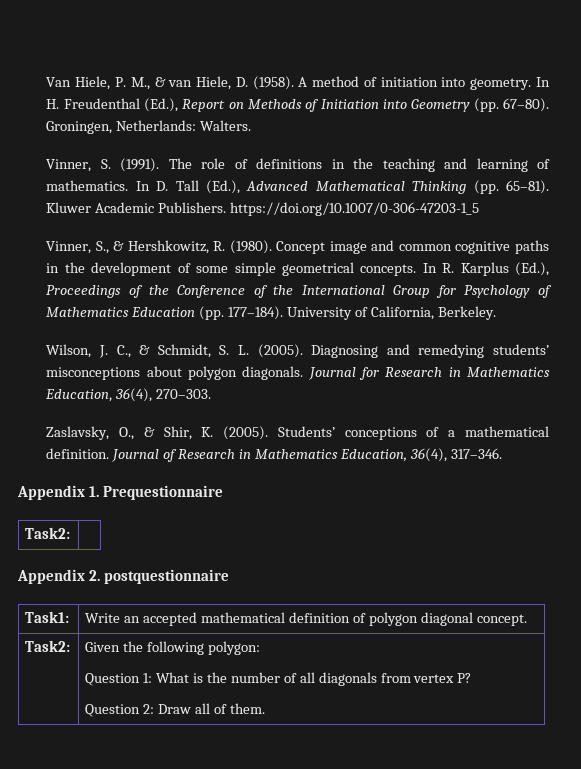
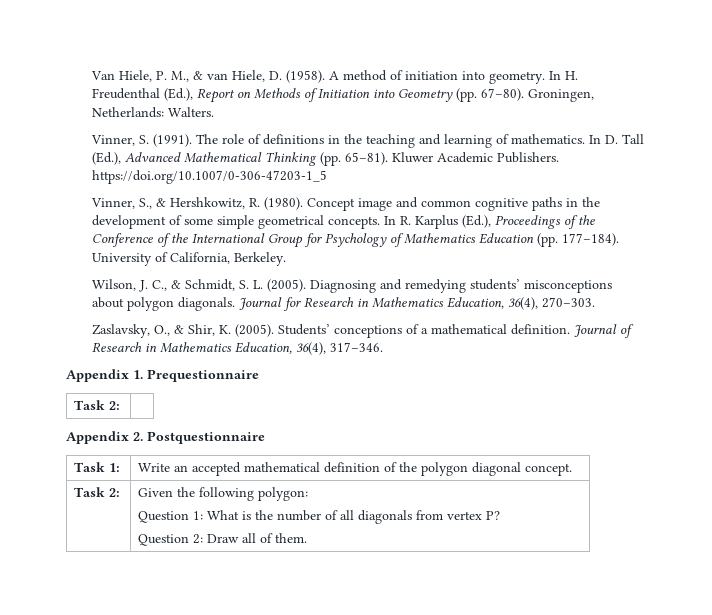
  Appendix 1. Prequestionnaire
- Task2: |
+ Task 2: |
- Appendix 2. postquestionnaire
- Task1: | Write an accepted mathematical definition of polygon diagonal concept.
+ Appendix 2. Postquestionnaire
+ Task 1: | Write an accepted mathematical definition of the polygon diagonal concept.
- Task2: | Given the following polygon:
+ Task 2: | Given the following polygon:

